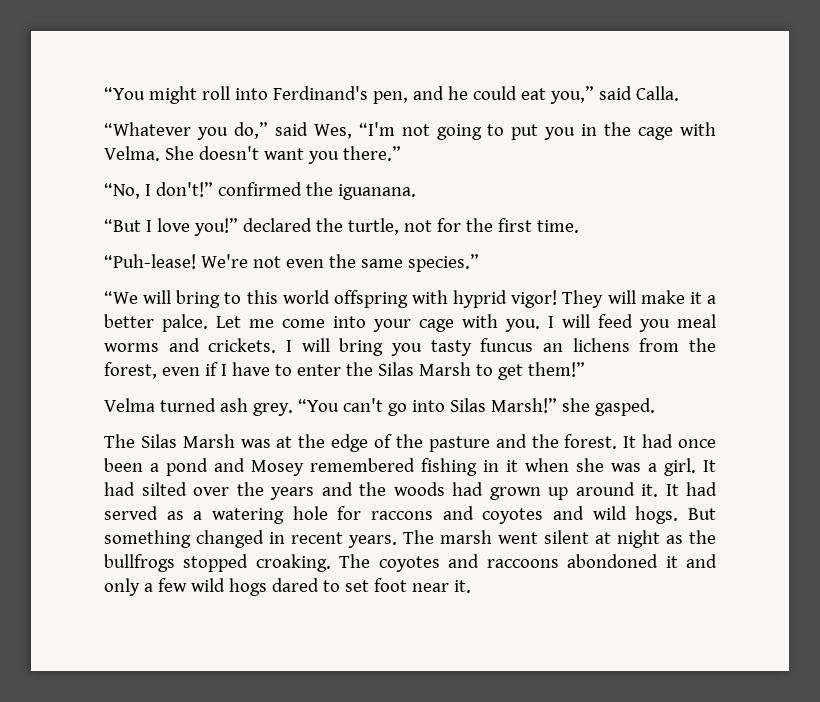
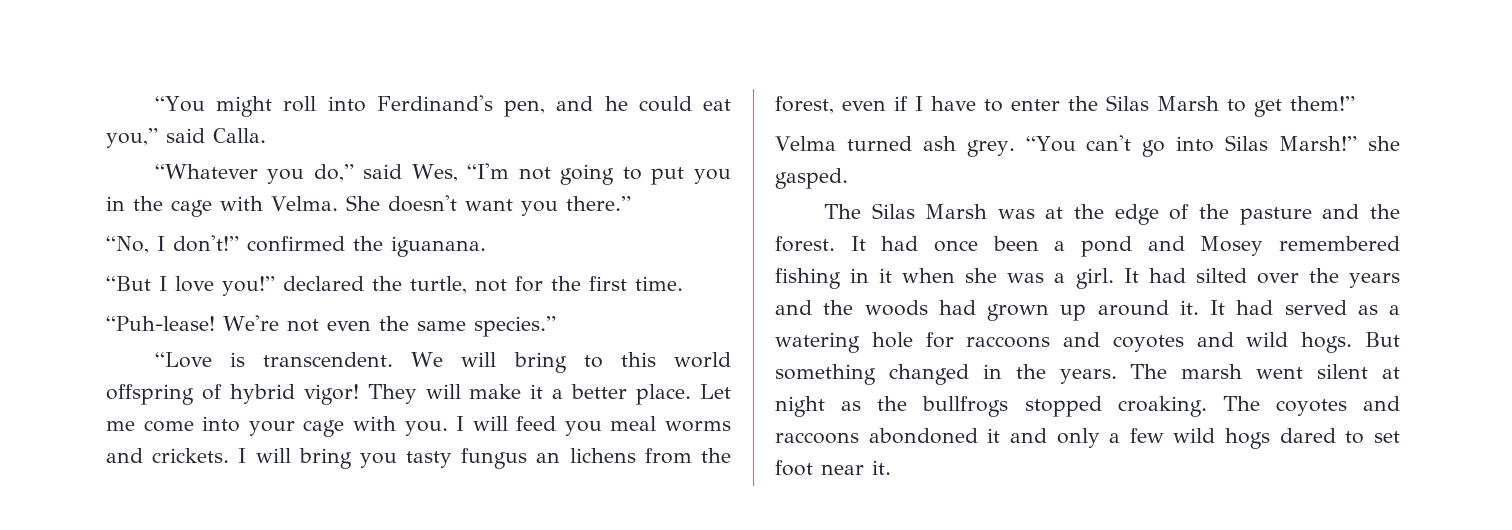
- “We will bring to this world offspring with hyprid vigor!
+ “Love is transcendent. We will bring to this world offspring of hybrid vigor!
- They will make it a better palce.
+ They will make it a better place.
- I will bring you tasty funcus an lichens from the forest, even if I have to enter the Silas Marsh to get them!”
+ I will bring you tasty fungus an lichens from the forest, even if I have to enter the Silas Marsh to get them!”
- It had served as a watering hole for raccons and coyotes and wild hogs.
+ It had served as a watering hole for raccoons and coyotes and wild hogs.
- But something changed in recent years.
+ But something changed in the years.

